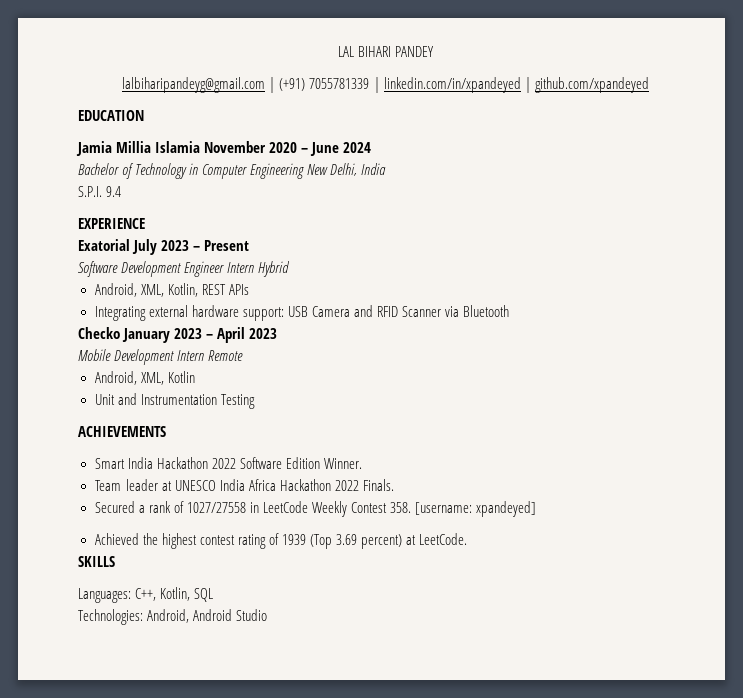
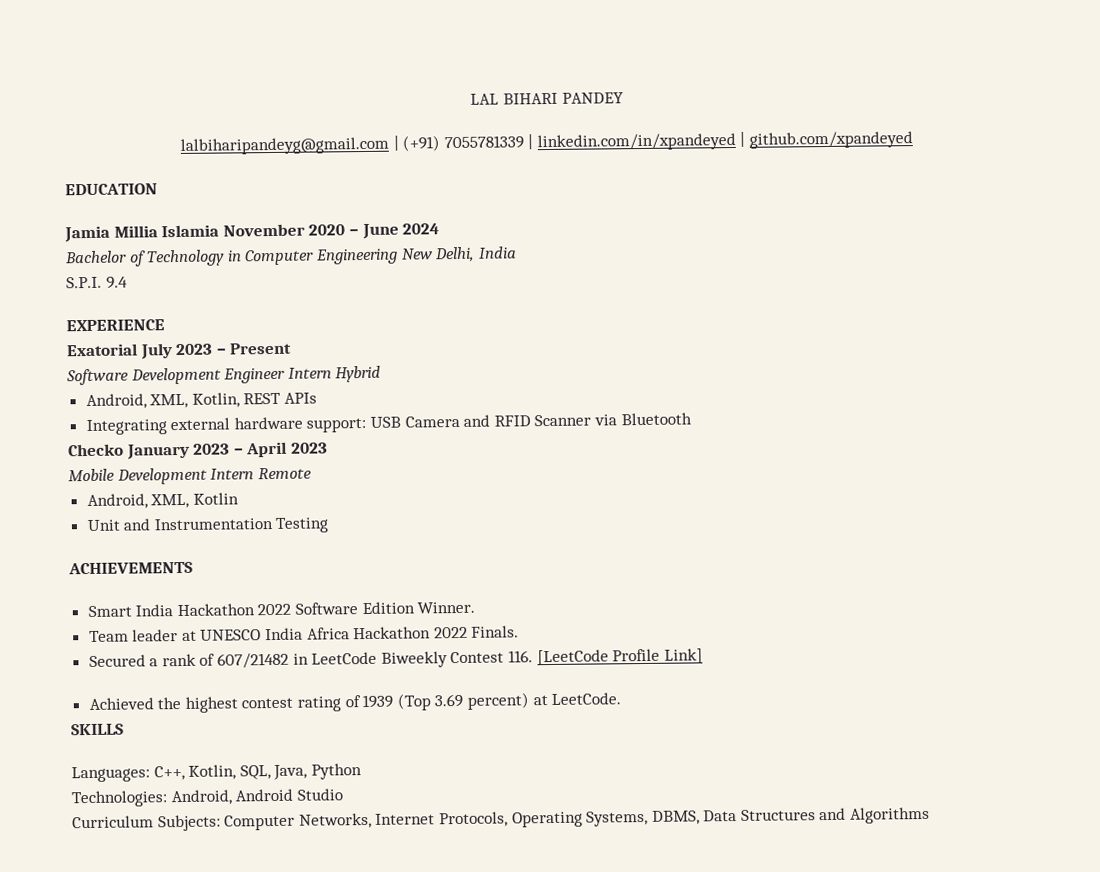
- Secured a rank of 1027/27558 in LeetCode Weekly Contest 358. [username: xpandeyed]
+ Secured a rank of 607/21482 in LeetCode Biweekly Contest 116. [LeetCode Profile Link]
- Languages: C++, Kotlin, SQL
+ Languages: C++, Kotlin, SQL, Java, Python
+ Curriculum Subjects: Computer Networks, Internet Protocols, Operating Systems, DBMS, Data Structures and Algorithms

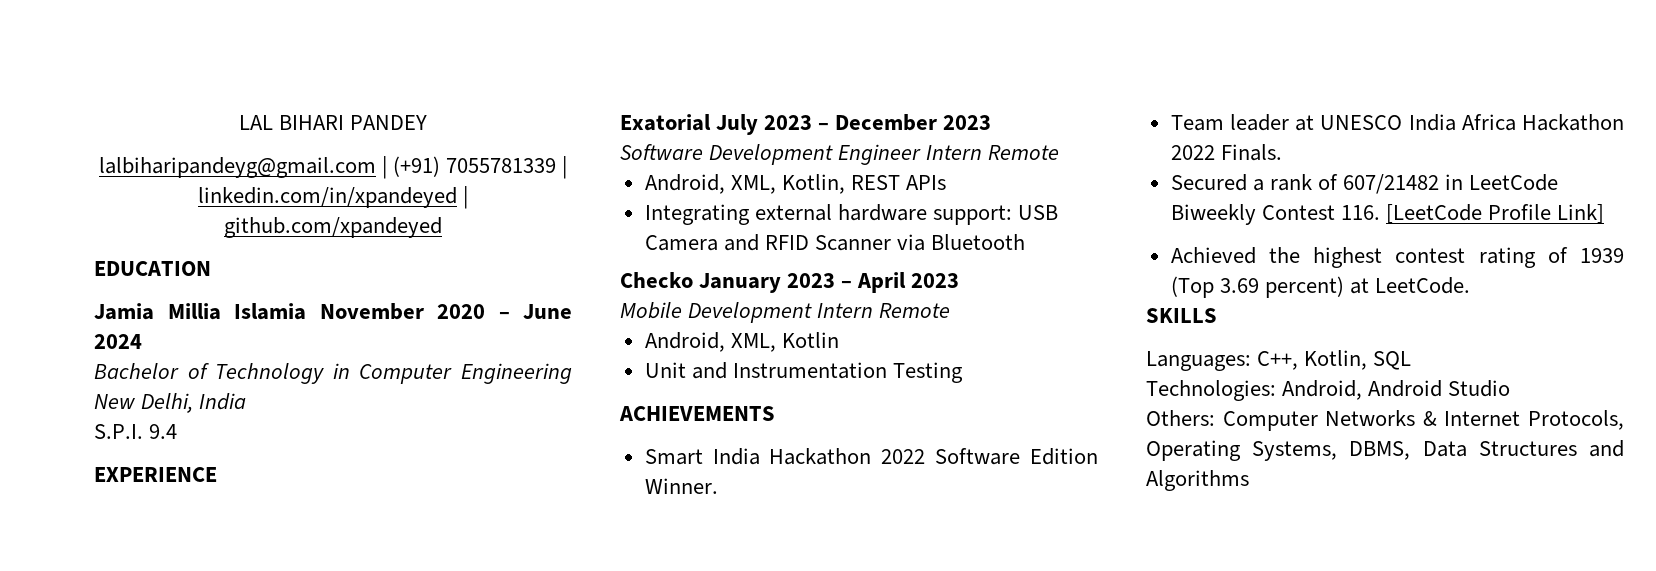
- Exatorial July 2023 – Present
+ Exatorial July 2023 – December 2023
- Software Development Engineer Intern Hybrid
+ Software Development Engineer Intern Remote
- Languages: C++, Kotlin, SQL, Java, Python
+ Languages: C++, Kotlin, SQL
- Curriculum Subjects: Computer Networks, Internet Protocols, Operating Systems, DBMS, Data Structures and Algorithms
+ Others: Computer Networks & Internet Protocols, Operating Systems, DBMS, Data Structures and Algorithms

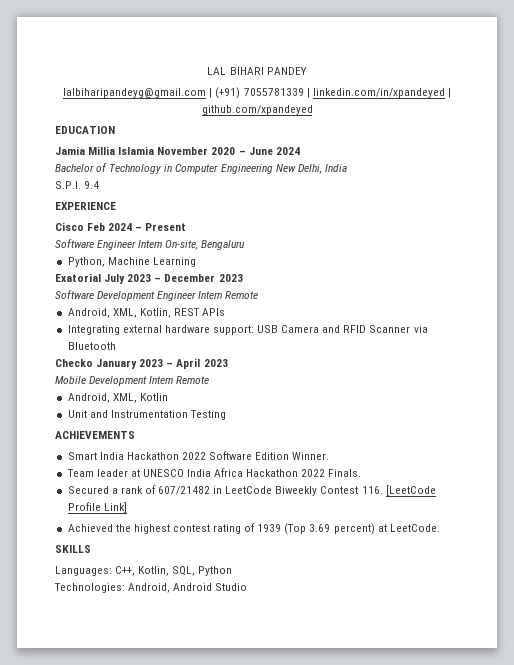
+ Cisco Feb 2024 – Present
+ Software Engineer Intern On-site, Bengaluru
+ Python, Machine Learning
- Languages: C++, Kotlin, SQL
+ Languages: C++, Kotlin, SQL, Python
- Others: Computer Networks & Internet Protocols, Operating Systems, DBMS, Data Structures and Algorithms

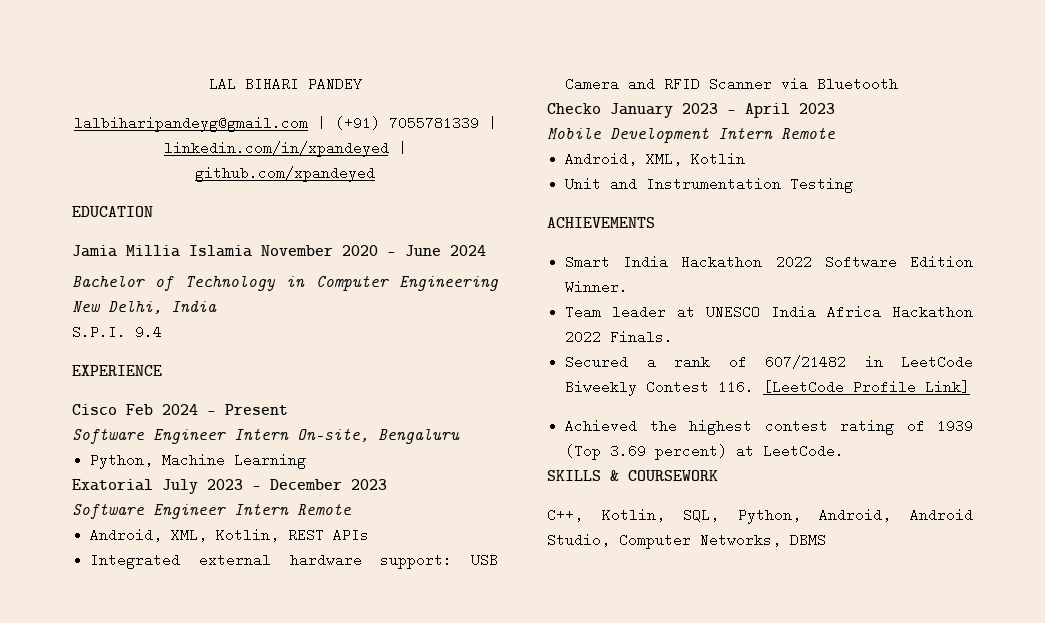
- Software Development Engineer Intern Remote
+ Software Engineer Intern Remote
- Integrating external hardware support: USB Camera and RFID Scanner via Bluetooth
+ Integrated external hardware support: USB Camera and RFID Scanner via Bluetooth
- SKILLS
- Languages: C++, Kotlin, SQL, Python
- Technologies: Android, Android Studio
+ SKILLS & COURSEWORK
+ C++, Kotlin, SQL, Python, Android, Android Studio, Computer Networks, DBMS

